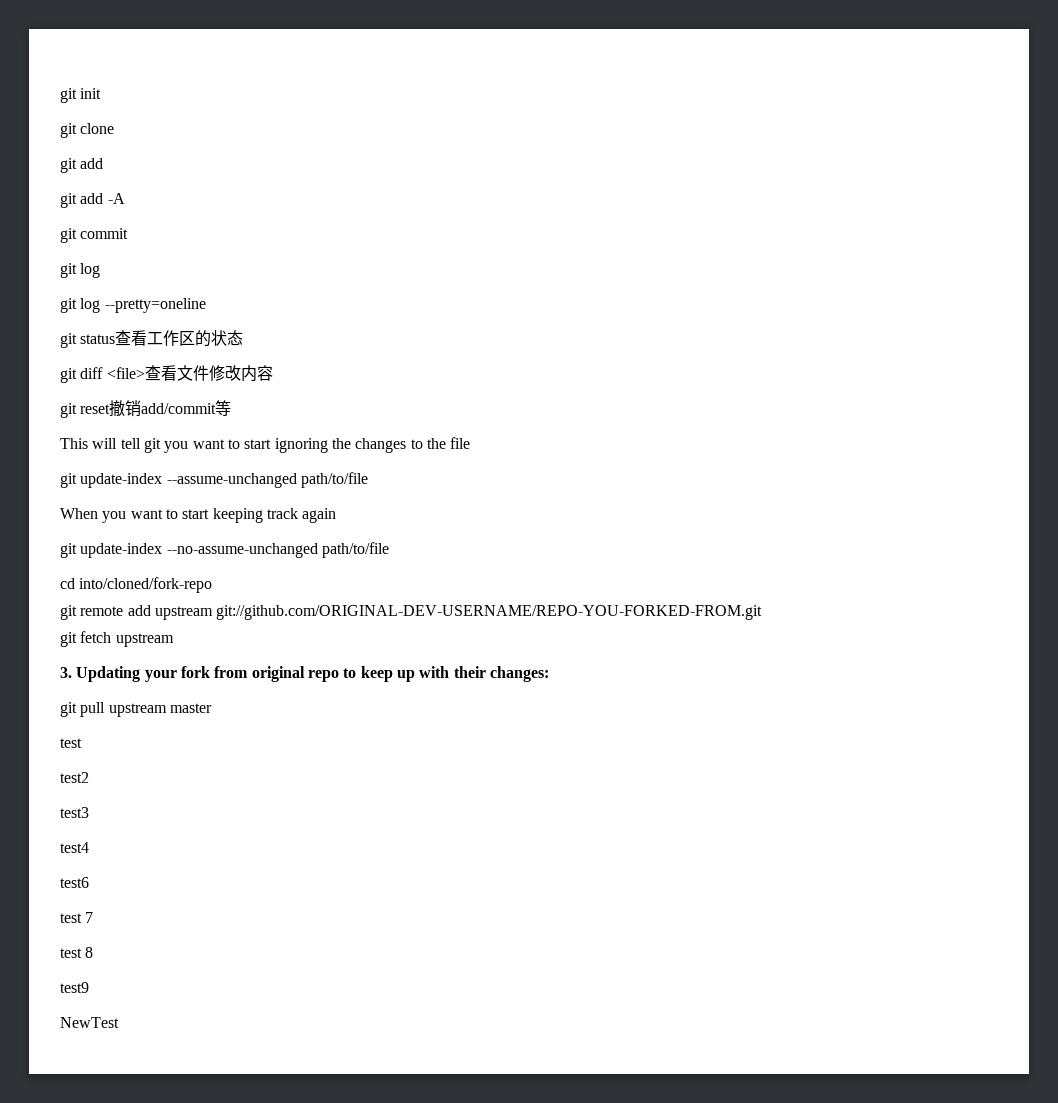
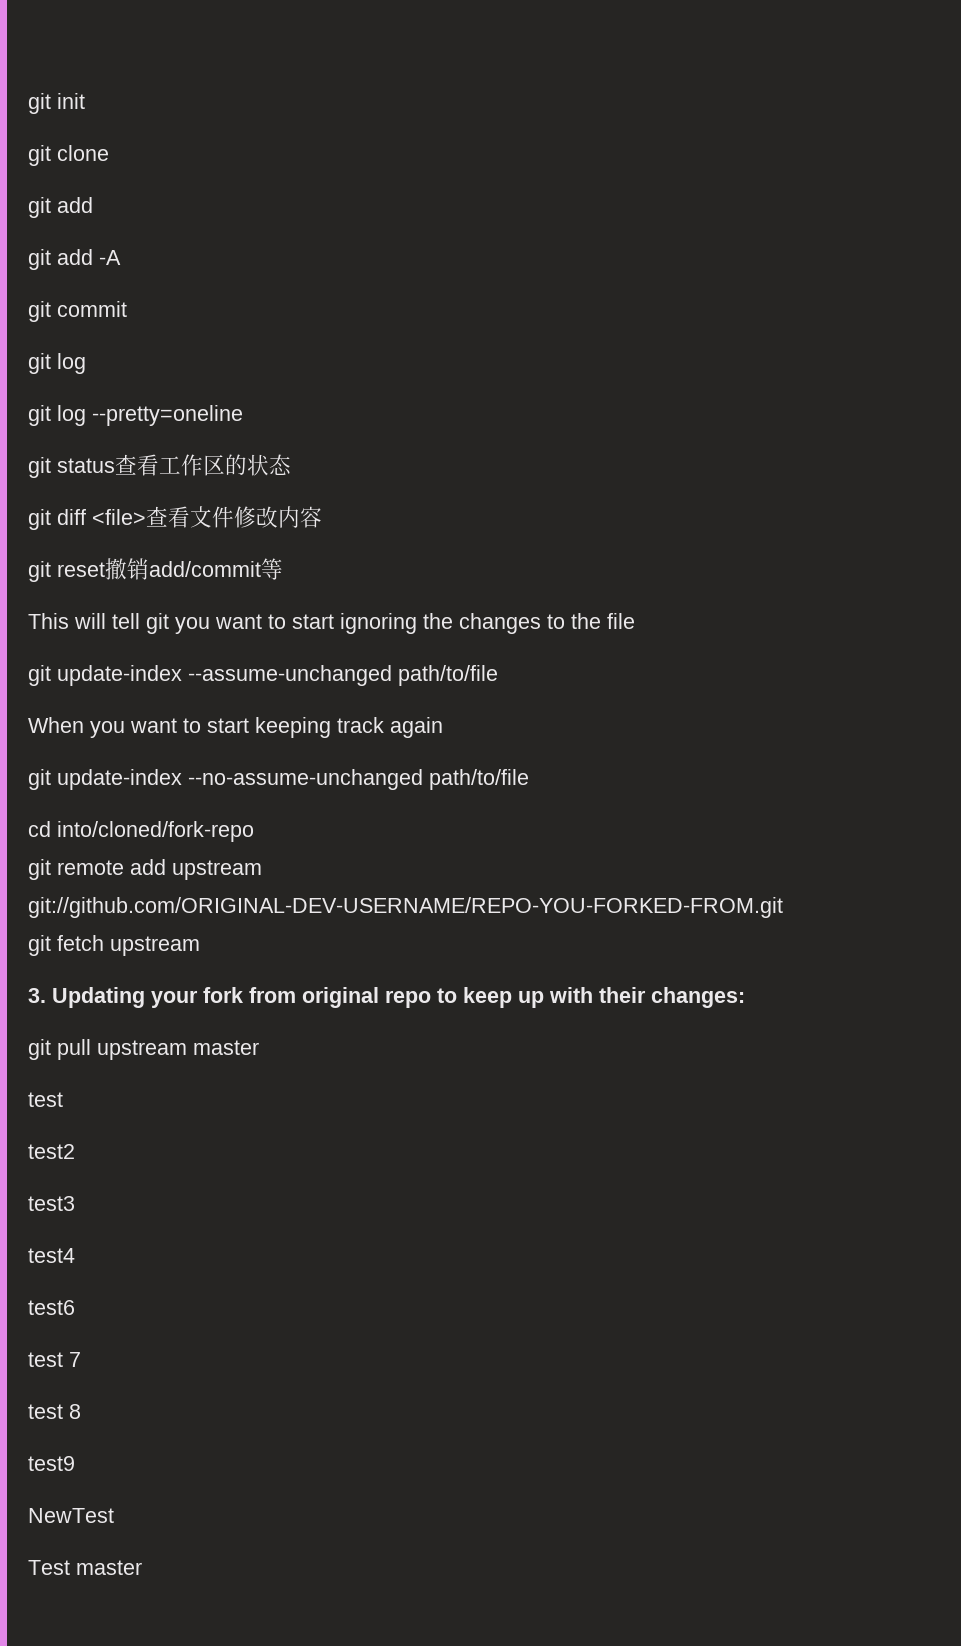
+ Test master

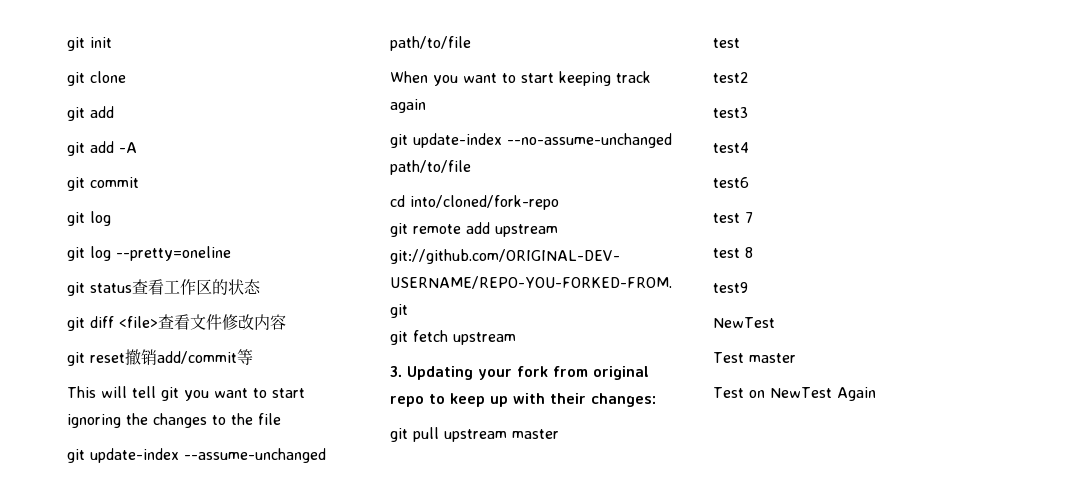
+ Test on NewTest Again

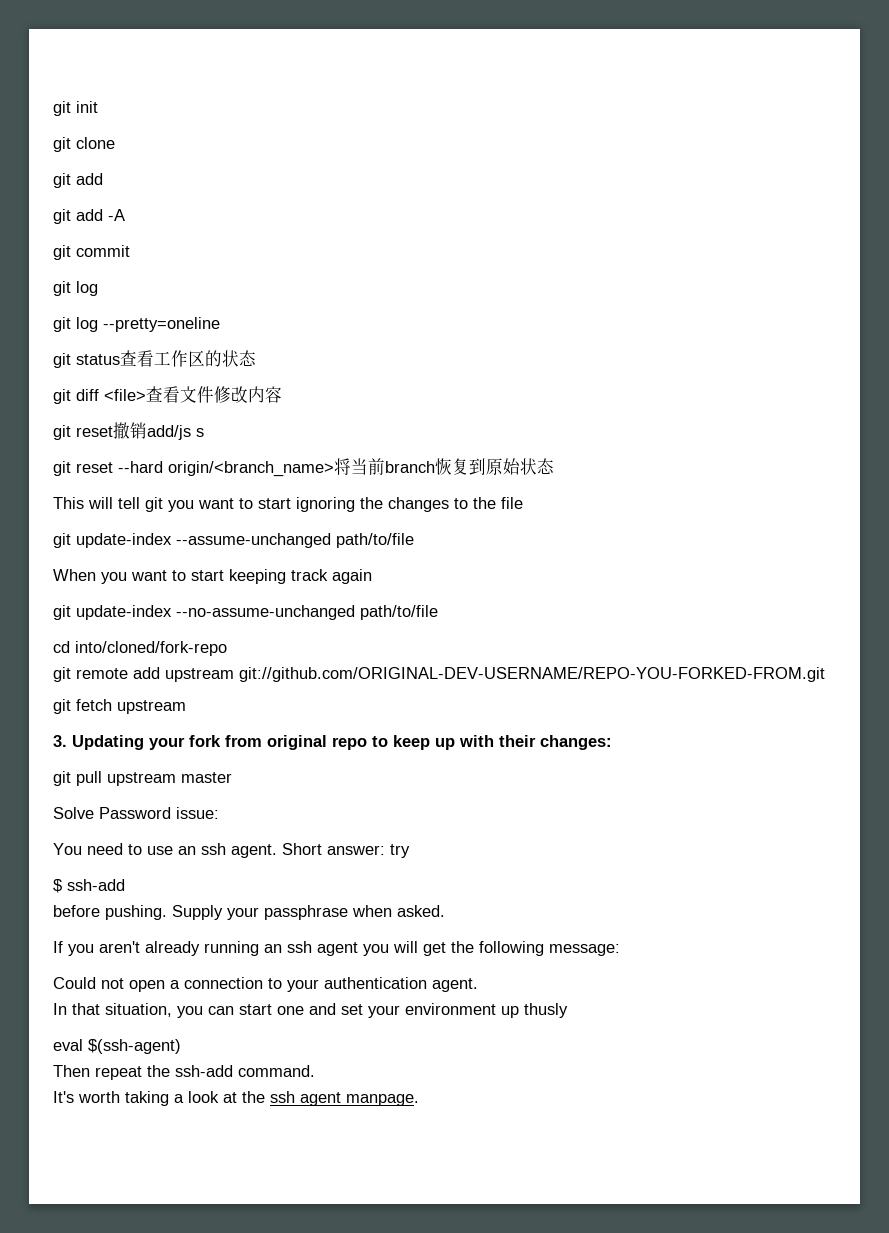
- git reset撤销add/commit等
+ git reset撤销add/js s
+ git reset --hard origin/<branch_name>将当前branch恢复到原始状态
  git pull upstream master
- test
- test2
- test3
- test4
- test6
- test 7
- test 8
- test9
- NewTest
- Test master
- Test on NewTest Again
+ Solve Password issue:
+ You need to use an ssh agent. Short answer: try
+ $ ssh-add
+ before pushing. Supply your passphrase when asked.
+ If you aren't already running an ssh agent you will get the following message:
+ Could not open a connection to your authentication agent.
+ In that situation, you can start one and set your environment up thusly
+ eval $(ssh-agent)
+ Then repeat the ssh-add command.
+ It's worth taking a look at the ssh agent manpage.

